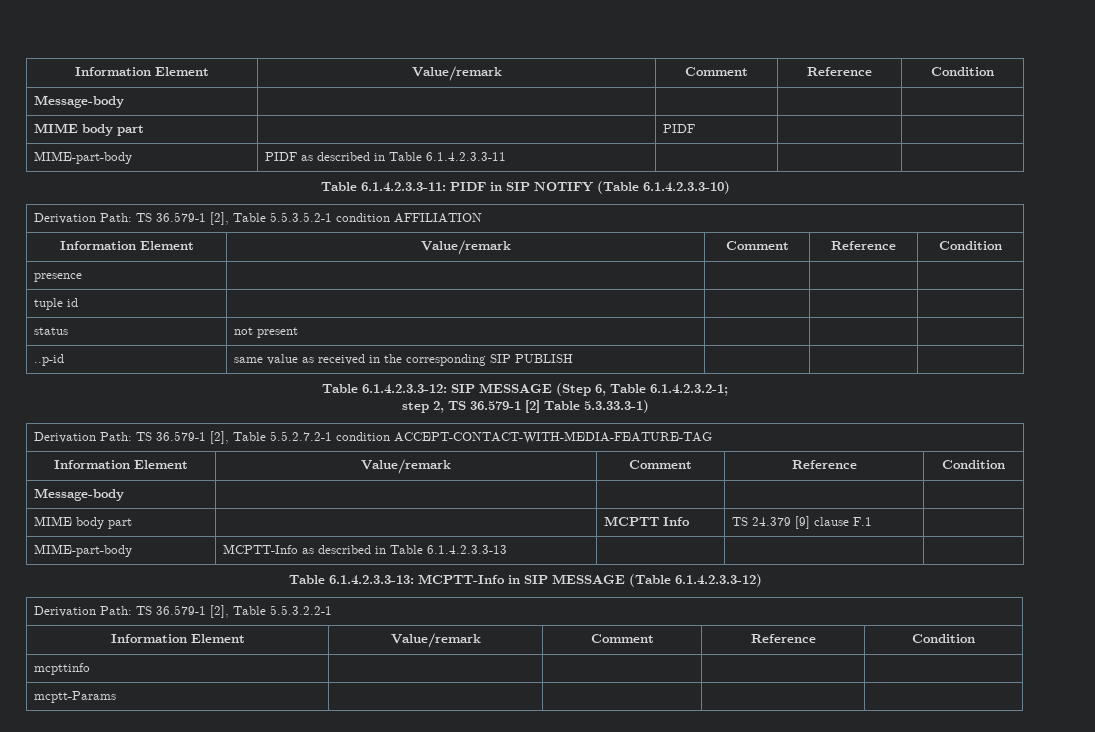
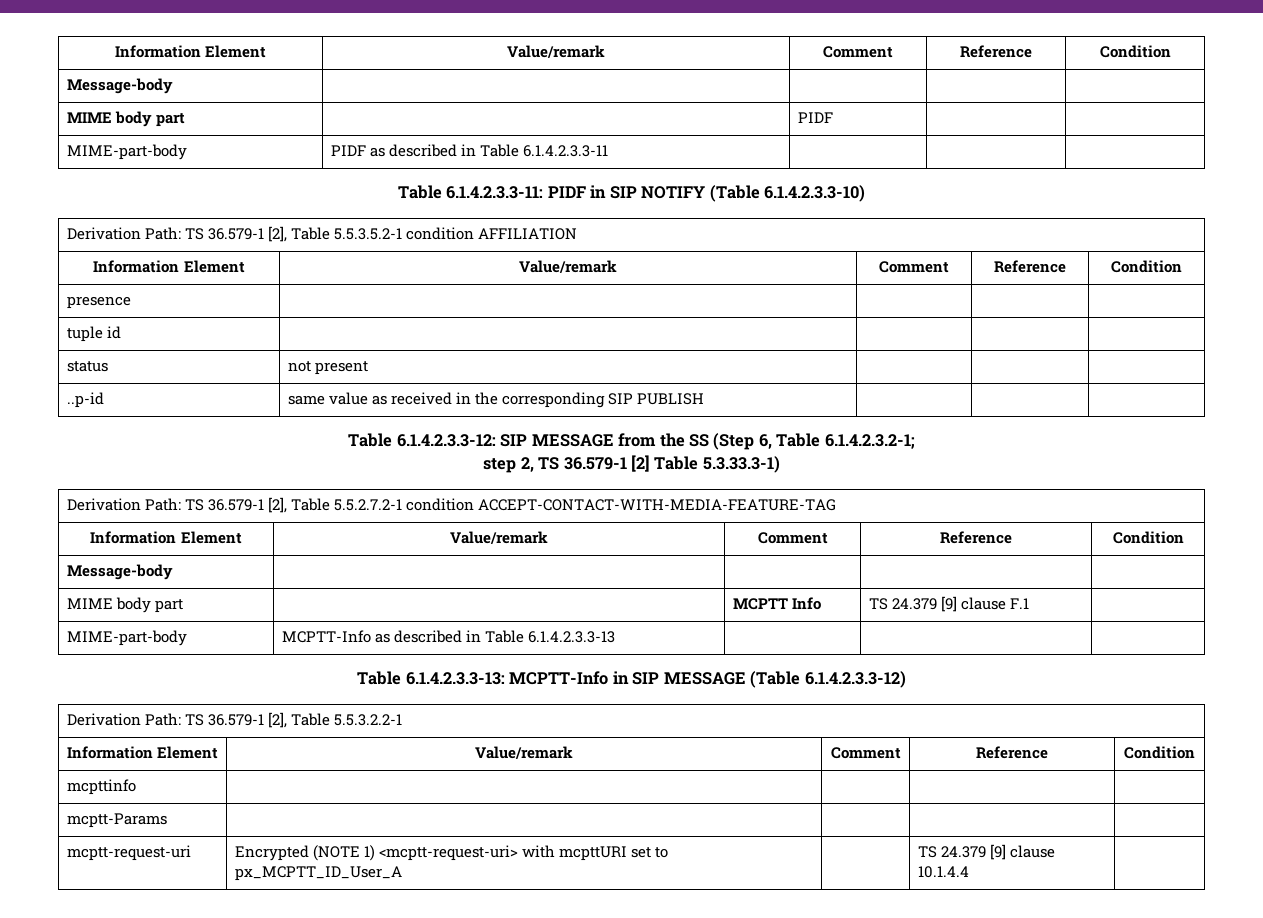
- Table 6.1.4.2.3.3-12: SIP MESSAGE (Step 6, Table 6.1.4.2.3.2-1;
+ Table 6.1.4.2.3.3-12: SIP MESSAGE from the SS (Step 6, Table 6.1.4.2.3.2-1;
+ mcptt-request-uri | Encrypted (NOTE 1) <mcptt-request-uri> with mcpttURI set to px_MCPTT_ID_User_A | | TS 24.379 [9] clause 10.1.4.4 |

